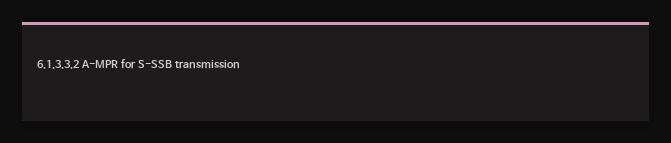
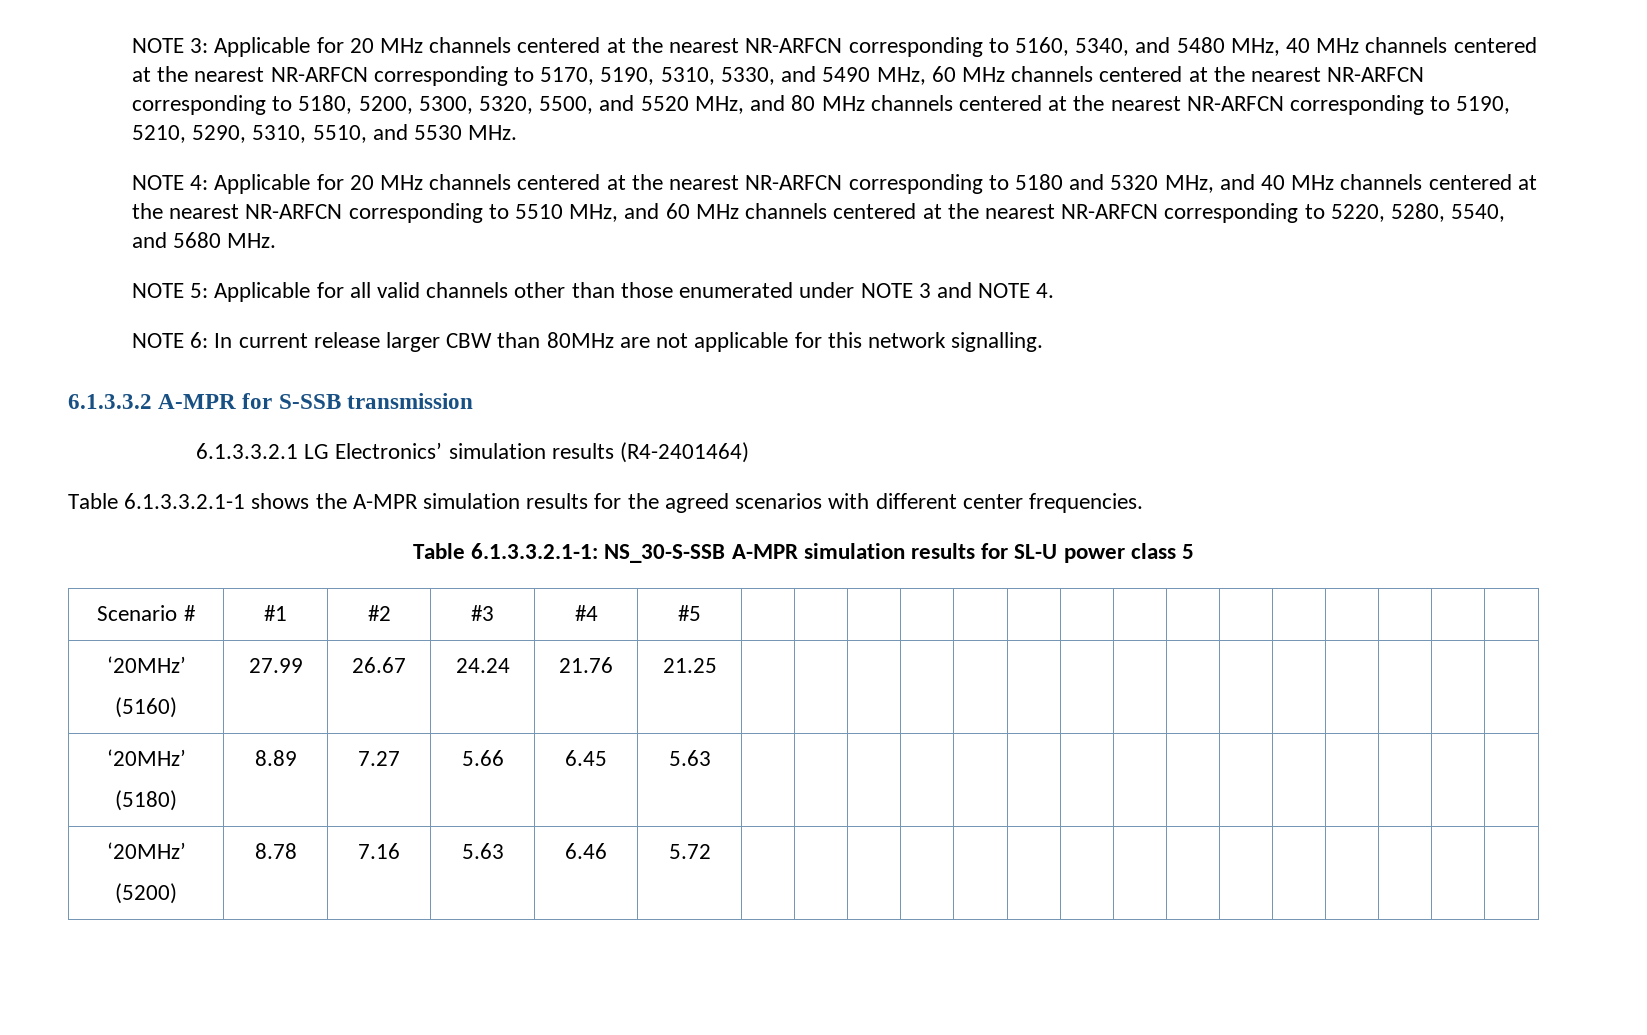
+ NOTE 3: Applicable for 20 MHz channels centered at the nearest NR-ARFCN corresponding to 5160, 5340, and 5480 MHz, 40 MHz channels centered at the nearest NR-ARFCN corresponding to 5170, 5190, 5310, 5330, and 5490 MHz, 60 MHz channels centered at the nearest NR-ARFCN corresponding to 5180, 5200, 5300, 5320, 5500, and 5520 MHz, and 80 MHz channels centered at the nearest NR-ARFCN corresponding to 5190, 5210, 5290, 5310, 5510, and 5530 MHz.
+ NOTE 4: Applicable for 20 MHz channels centered at the nearest NR-ARFCN corresponding to 5180 and 5320 MHz, and 40 MHz channels centered at the nearest NR-ARFCN corresponding to 5510 MHz, and 60 MHz channels centered at the nearest NR-ARFCN corresponding to 5220, 5280, 5540, and 5680 MHz.
+ NOTE 5: Applicable for all valid channels other than those enumerated under NOTE 3 and NOTE 4.
+ NOTE 6: In current release larger CBW than 80MHz are not applicable for this network signalling.
+ 6.1.3.3.2.1 LG Electronics’ simulation results (R4-2401464)
+ Table 6.1.3.3.2.1-1 shows the A-MPR simulation results for the agreed scenarios with different center frequencies.
+ Table 6.1.3.3.2.1-1: NS_30-S-SSB A-MPR simulation results for SL-U power class 5
+ Scenario # | #1 | #2 | #3 | #4 | #5 | | | | | | | | | | | | | | |
+ ‘20MHz’
+ (5160) | 27.99 | 26.67 | 24.24 | 21.76 | 21.25 | | | | | | | | | | | | | | |
+ ‘20MHz’
+ (5180) | 8.89 | 7.27 | 5.66 | 6.45 | 5.63 | | | | | | | | | | | | | | |
+ ‘20MHz’
+ (5200) | 8.78 | 7.16 | 5.63 | 6.46 | 5.72 | | | | | | | | | | | | | | |

